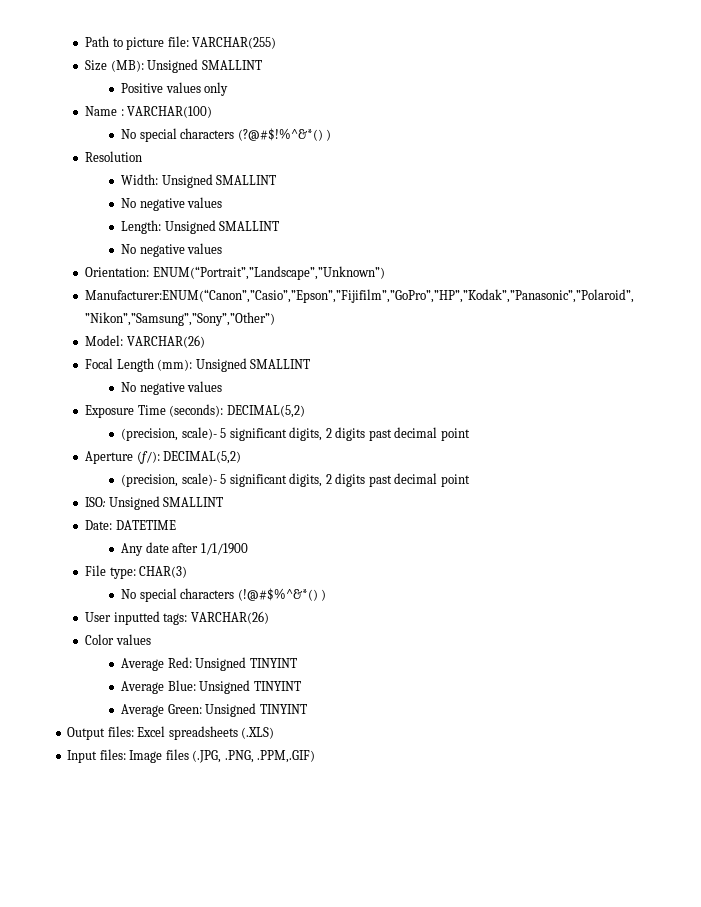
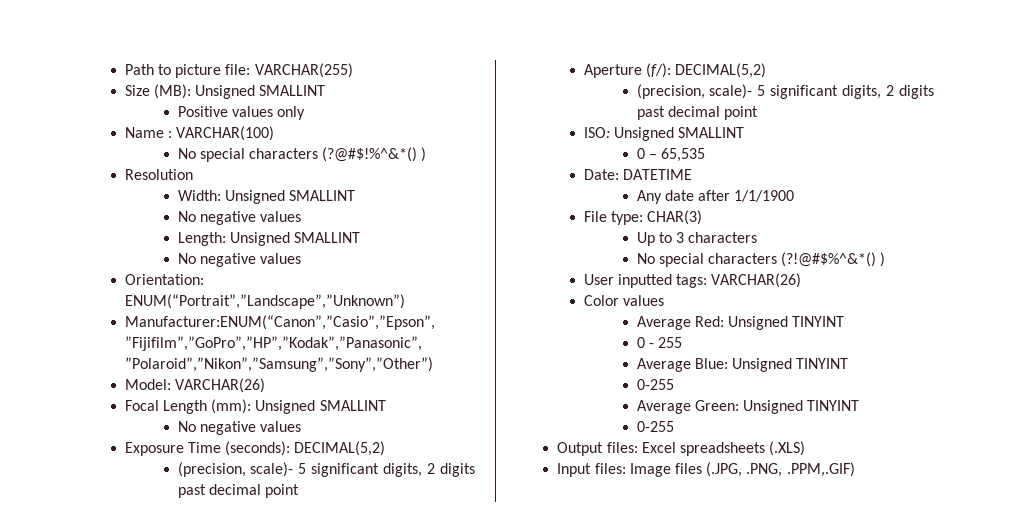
+ 0 – 65,535
- No special characters (!@#$%^&*() )
+ Up to 3 characters
+ No special characters (?!@#$%^&*() )
+ 0 - 255
  Average Blue: Unsigned TINYINT
+ 0-255
  Average Green: Unsigned TINYINT
+ 0-255

